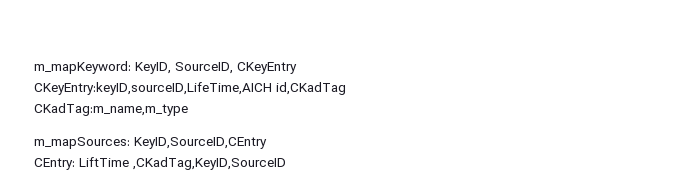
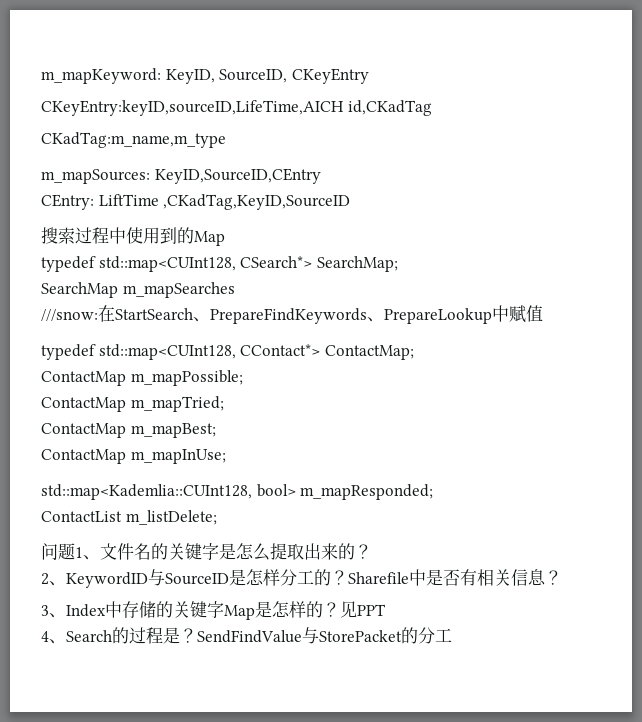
+ 搜索过程中使用到的Map
+ typedef std::map<CUInt128, CSearch*> SearchMap;
+ SearchMap m_mapSearches
+ ///snow:在StartSearch、PrepareFindKeywords、PrepareLookup中赋值
+ typedef std::map<CUInt128, CContact*> ContactMap;
+ ContactMap m_mapPossible;
+ ContactMap m_mapTried;
+ ContactMap m_mapBest;
+ ContactMap m_mapInUse;
+ std::map<Kademlia::CUInt128, bool> m_mapResponded;
+ ContactList m_listDelete;
+ 问题1、文件名的关键字是怎么提取出来的？
+ 2、KeywordID与SourceID是怎样分工的？Sharefile中是否有相关信息？
+ 3、Index中存储的关键字Map是怎样的？见PPT
+ 4、Search的过程是？SendFindValue与StorePacket的分工

